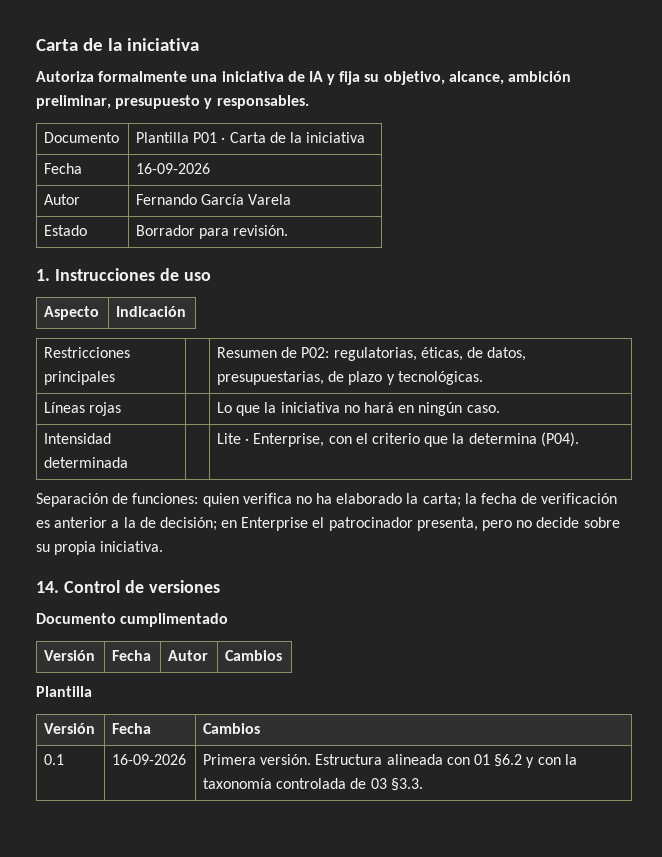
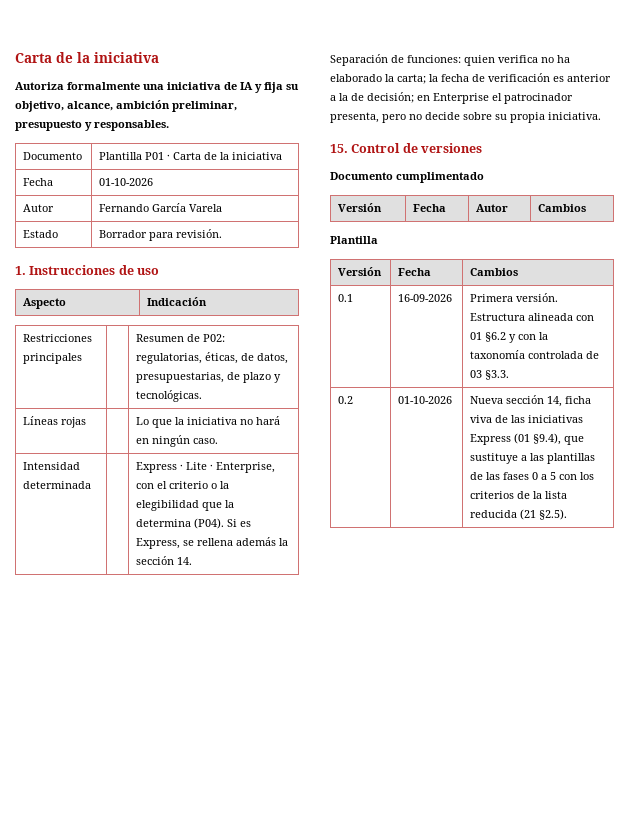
- Fecha | 16-09-2026
+ Fecha | 01-10-2026
- Intensidad determinada | | Lite · Enterprise, con el criterio que la determina (P04).
+ Intensidad determinada | | Express · Lite · Enterprise, con el criterio o la elegibilidad que la determina (P04). Si es Express, se rellena además la sección 14.
- 14. Control de versiones
+ 15. Control de versiones
+ 0.2 | 01-10-2026 | Nueva sección 14, ficha viva de las iniciativas Express (01 §9.4), que sustituye a las plantillas de las fases 0 a 5 con los criterios de la lista reducida (21 §2.5).

